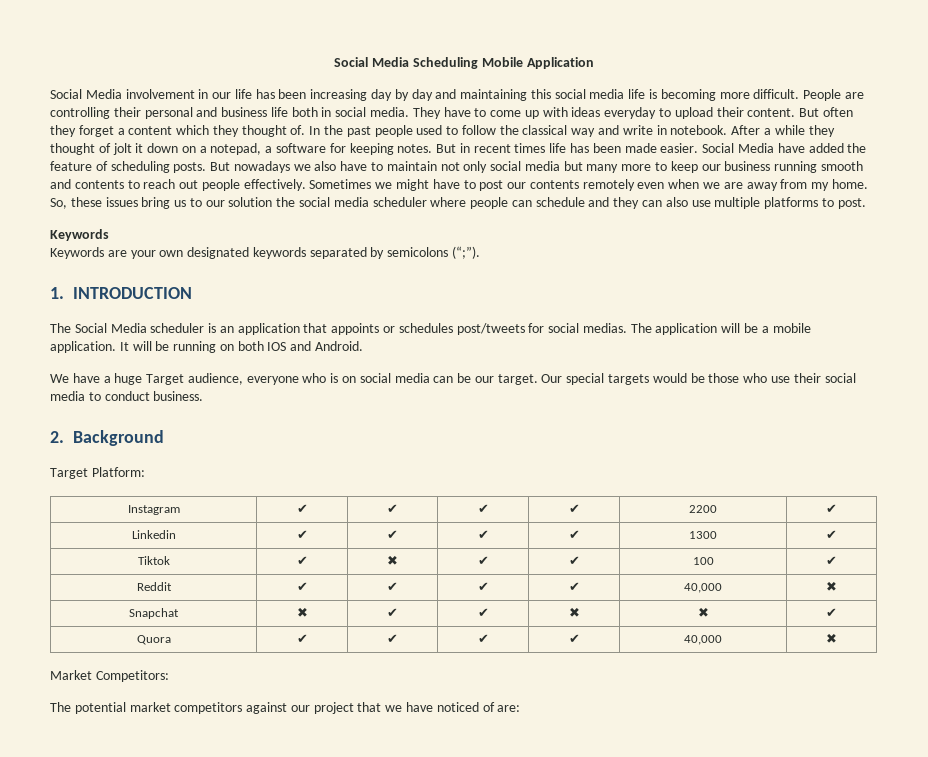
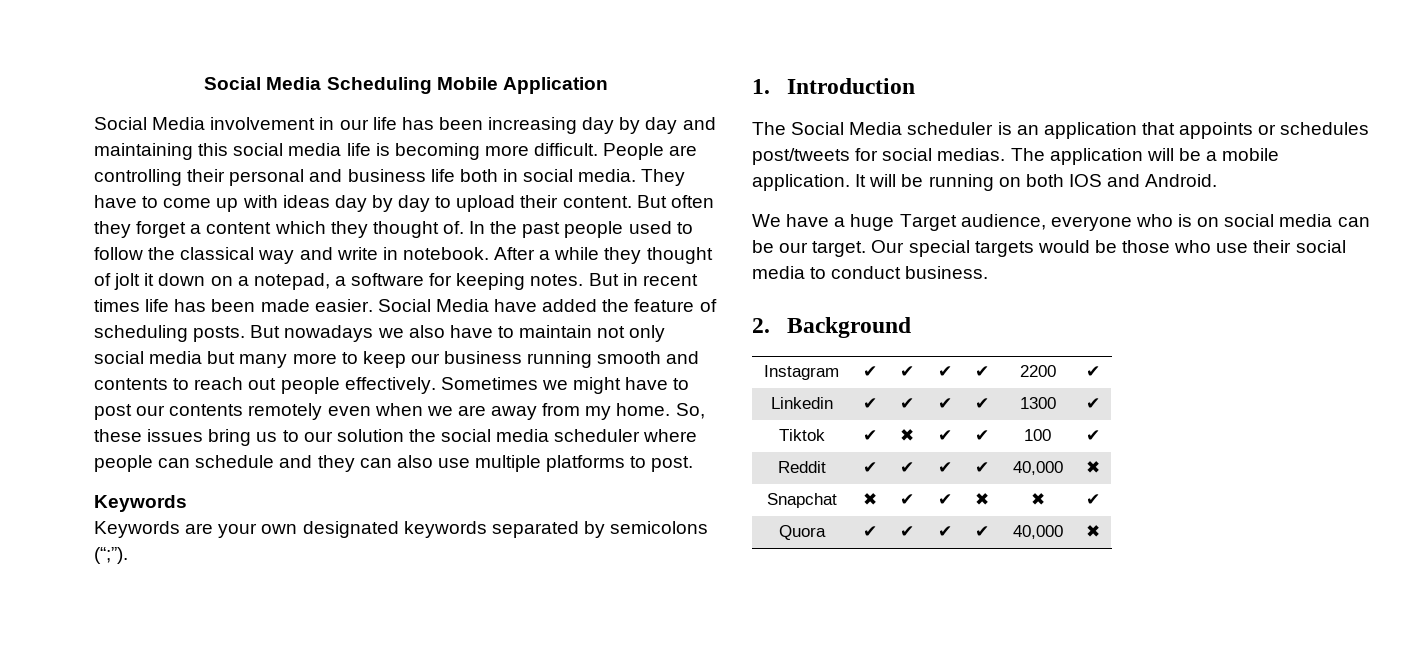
- They have to come up with ideas everyday to upload their content.
+ They have to come up with ideas day by day to upload their content.
- 1. INTRODUCTION
+ 1. Introduction
- Target Platform:
- Market Competitors:
- The potential market competitors against our project that we have noticed of are:

